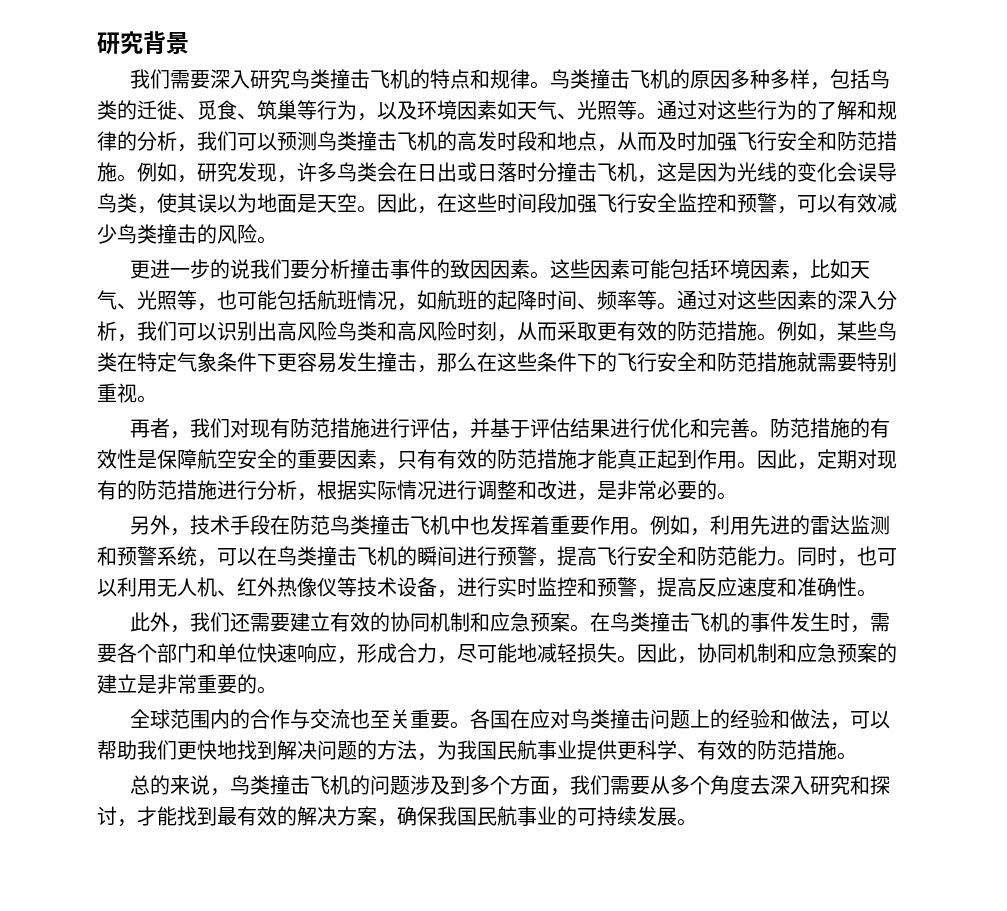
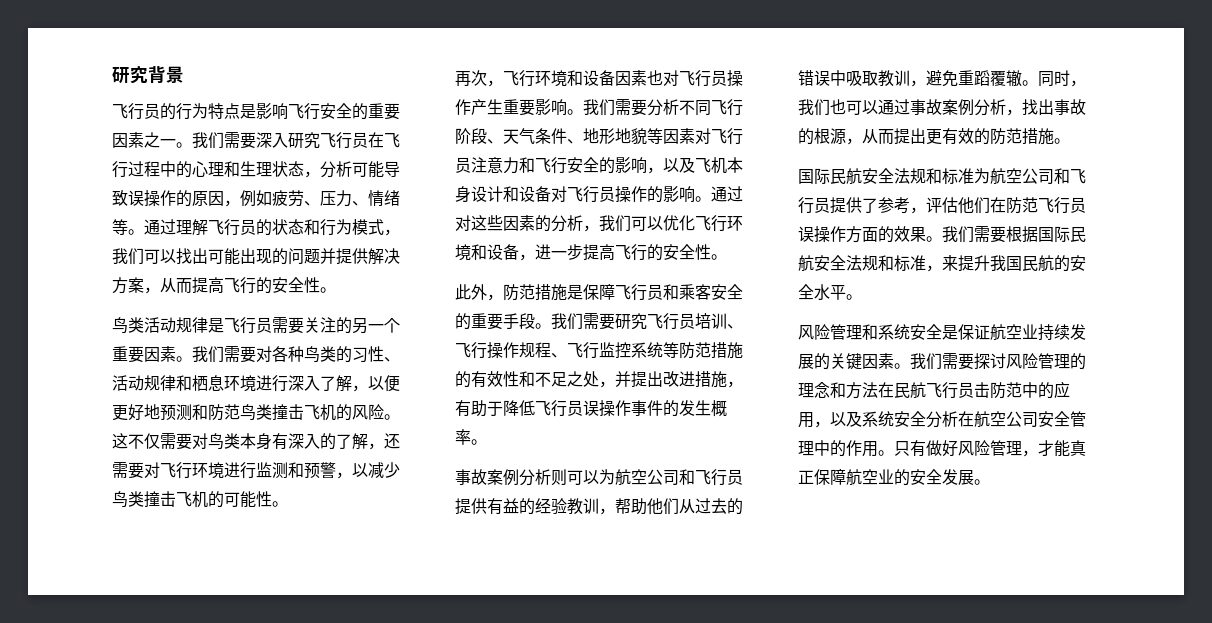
- 我们需要深入研究鸟类撞击飞机的特点和规律。鸟类撞击飞机的原因多种多样，包括鸟类的迁徙、觅食、筑巢等行为，以及环境因素如天气、光照等。通过对这些行为的了解和规律的分析，我们可以预测鸟类撞击飞机的高发时段和地点，从而及时加强飞行安全和防范措施。例如，研究发现，许多鸟类会在日出或日落时分撞击飞机，这是因为光线的变化会误导鸟类，使其误以为地面是天空。因此，在这些时间段加强飞行安全监控和预警，可以有效减少鸟类撞击的风险。
- 更进一步的说我们要分析撞击事件的致因因素。这些因素可能包括环境因素，比如天气、光照等，也可能包括航班情况，如航班的起降时间、频率等。
+ 飞行员的行为特点是影响飞行安全的重要因素之一。我们需要深入研究飞行员在飞行过程中的心理和生理状态，分析可能导致误操作的原因，例如疲劳、压力、情绪等。通过理解飞行员的状态和行为模式，我们可以找出可能出现的问题并提供解决方案，从而提高飞行的安全性。
+ 鸟类活动规律是飞行员需要关注的另一个重要因素。我们需要对各种鸟类的习性、活动规律和栖息环境进行深入了解，以便更好地预测和防范鸟类撞击飞机的风险。这不仅需要对鸟类本身有深入的了解，还需要对飞行环境进行监测和预警，以减少鸟类撞击飞机的可能性。
+ 再次，飞行环境和设备因素也对飞行员操作产生重要影响。我们需要分析不同飞行阶段、天气条件、地形地貌等因素对飞行员注意力和飞行安全的影响，以及飞机本身设计和设备对飞行员操作的影响。
- 通过对这些因素的深入分析，我们可以识别出高风险鸟类和高风险时刻，从而采取更有效的防范措施。例如，某些鸟类在特定气象条件下更容易发生撞击，那么在这些条件下的飞行安全和防范措施就需要特别重视。
- 再者，我们对现有防范措施进行评估，并基于评估结果进行优化和完善。防范措施的有效性是保障航空安全的重要因素，只有有效的防范措施才能真正起到作用。因此，定期对现有的防范措施进行分析，根据实际情况进行调整和改进，是非常必要的。
- 另外，技术手段在防范鸟类撞击飞机中也发挥着重要作用。例如，利用先进的雷达监测和预警系统，可以在鸟类撞击飞机的瞬间进行预警，提高飞行安全和防范能力。同时，也可以利用无人机、红外热像仪等技术设备，进行实时监控和预警，提高反应速度和准确性。
- 此外，我们还需要建立有效的协同机制和应急预案。在鸟类撞击飞机的事件发生时，需要各个部门和单位快速响应，形成合力，尽可能地减轻损失。因此，协同机制和应急预案的建立是非常重要的。
- 全球范围内的合作与交流也至关重要。各国在应对鸟类撞击问题上的经验和做法，可以帮助我们更快地找到解决问题的方法，为我国民航事业提供更科学、有效的防范措施。
- 总的来说，鸟类撞击飞机的问题涉及到多个方面，我们需要从多个角度去深入研究和探讨，才能找到最有效的解决方案，确保我国民航事业的可持续发展。
+ 通过对这些因素的分析，我们可以优化飞行环境和设备，进一步提高飞行的安全性。
+ 此外，防范措施是保障飞行员和乘客安全的重要手段。我们需要研究飞行员培训、飞行操作规程、飞行监控系统等防范措施的有效性和不足之处，并提出改进措施，有助于降低飞行员误操作事件的发生概率。
+ 事故案例分析则可以为航空公司和飞行员提供有益的经验教训，帮助他们从过去的错误中吸取教训，避免重蹈覆辙。同时，我们也可以通过事故案例分析，找出事故的根源，从而提出更有效的防范措施。
+ 国际民航安全法规和标准为航空公司和飞行员提供了参考，评估他们在防范飞行员误操作方面的效果。我们需要根据国际民航安全法规和标准，来提升我国民航的安全水平。
+ 风险管理和系统安全是保证航空业持续发展的关键因素。我们需要探讨风险管理的理念和方法在民航飞行员击防范中的应用，以及系统安全分析在航空公司安全管理中的作用。只有做好风险管理，才能真正保障航空业的安全发展。

